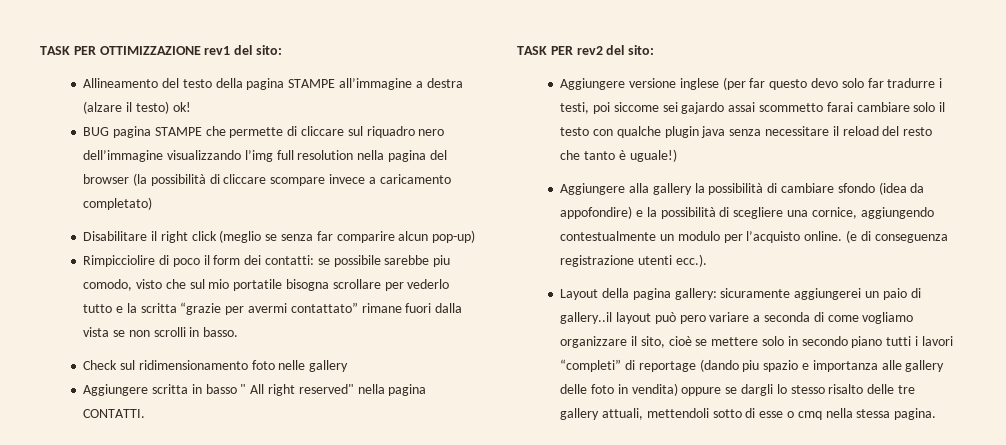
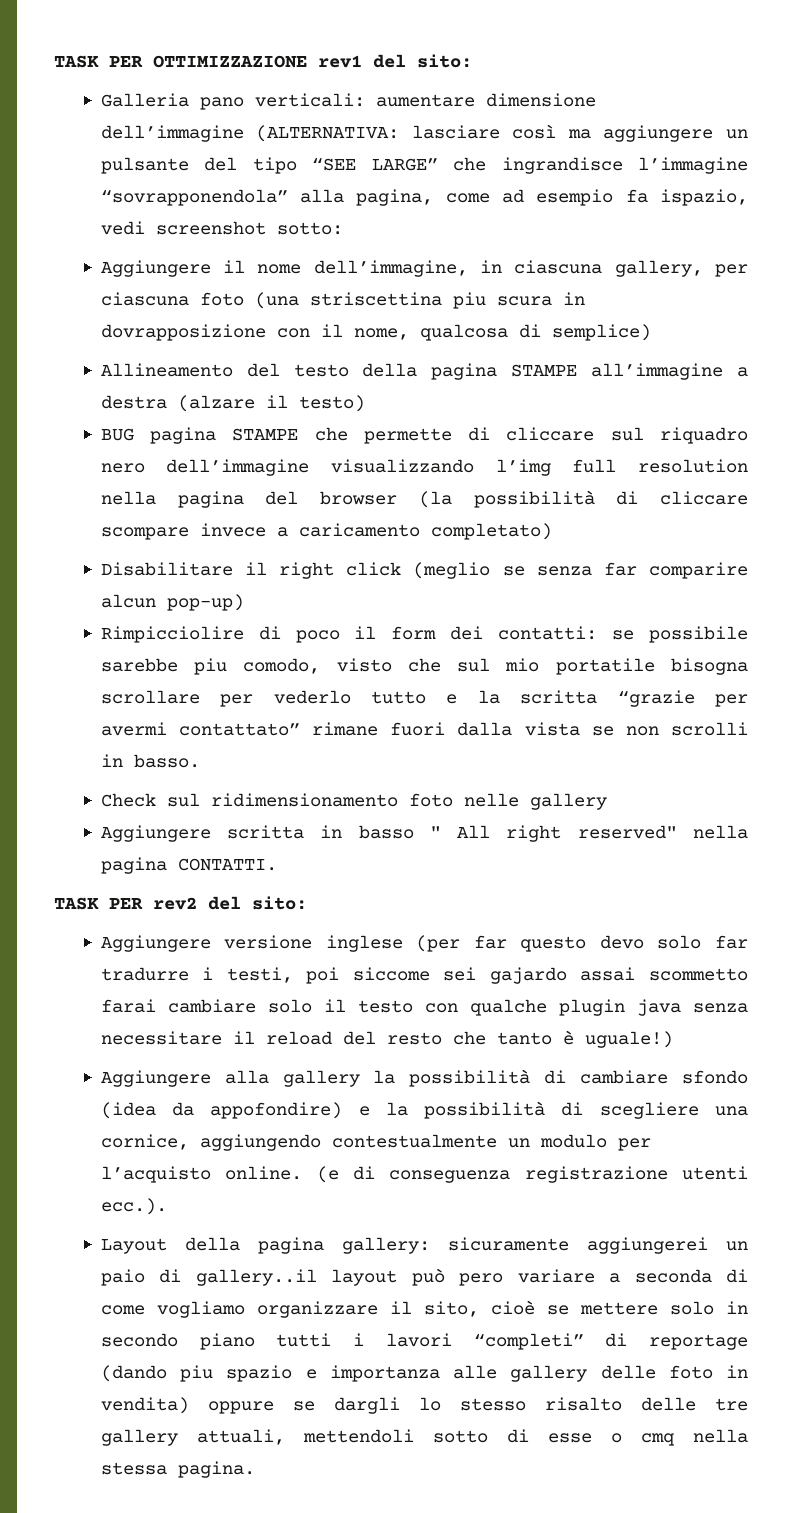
+ Galleria pano verticali: aumentare dimensione dell’immagine (ALTERNATIVA: lasciare così ma aggiungere un pulsante del tipo “SEE LARGE” che ingrandisce l’immagine “sovrapponendola” alla pagina, come ad esempio fa ispazio, vedi screenshot sotto:
+ Aggiungere il nome dell’immagine, in ciascuna gallery, per ciascuna foto (una striscettina piu scura in dovrapposizione con il nome, qualcosa di semplice)
- Allineamento del testo della pagina STAMPE all’immagine a destra (alzare il testo) ok!
+ Allineamento del testo della pagina STAMPE all’immagine a destra (alzare il testo)

